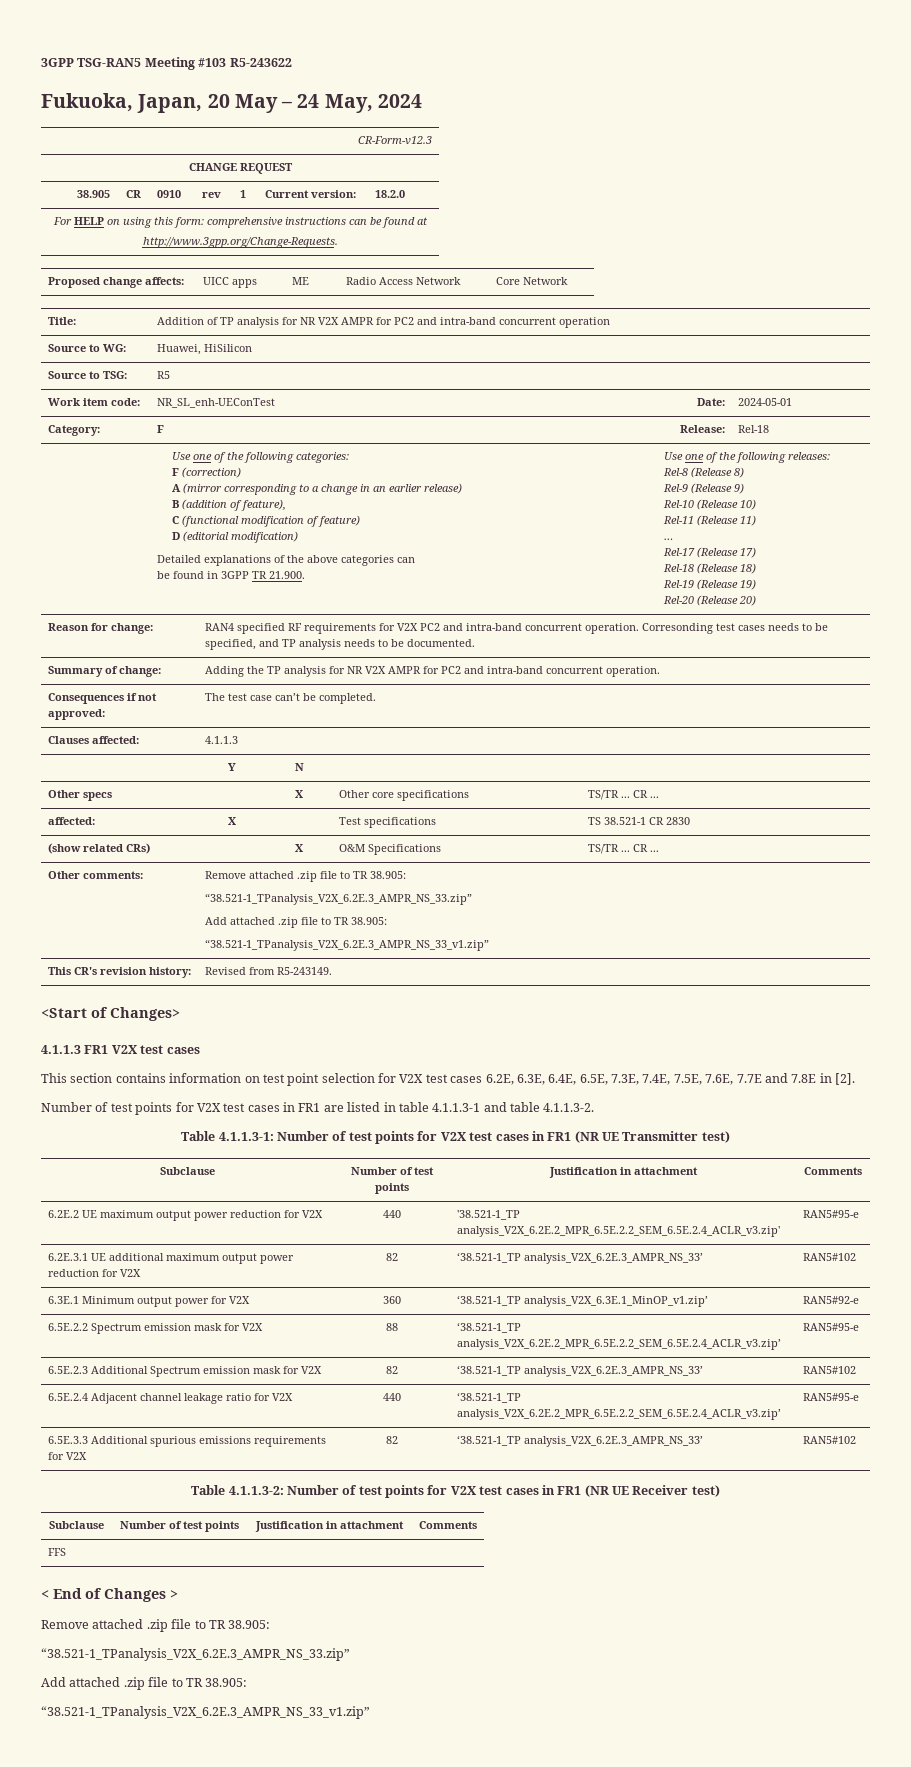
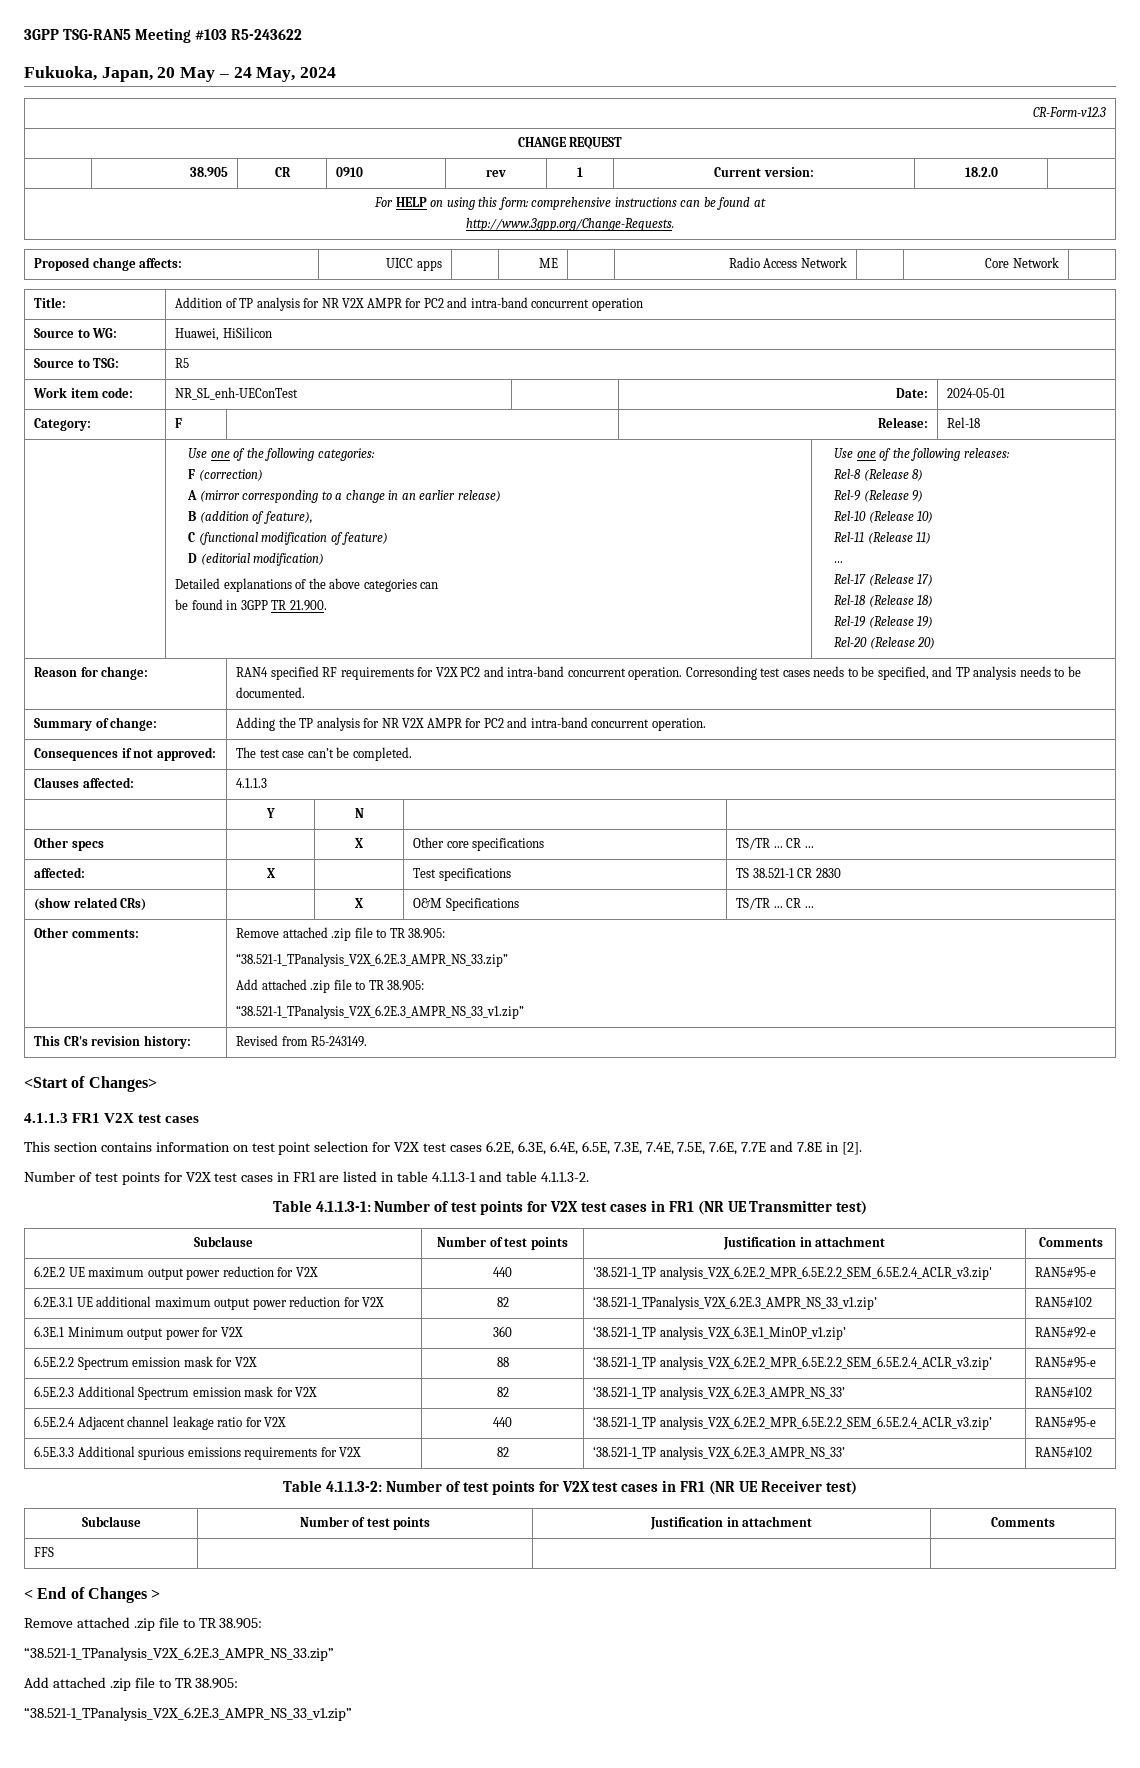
- 6.2E.3.1 UE additional maximum output power reduction for V2X | 82 | ‘38.521-1_TP analysis_V2X_6.2E.3_AMPR_NS_33’ | RAN5#102
+ 6.2E.3.1 UE additional maximum output power reduction for V2X | 82 | ‘38.521-1_TPanalysis_V2X_6.2E.3_AMPR_NS_33_v1.zip’ | RAN5#102

